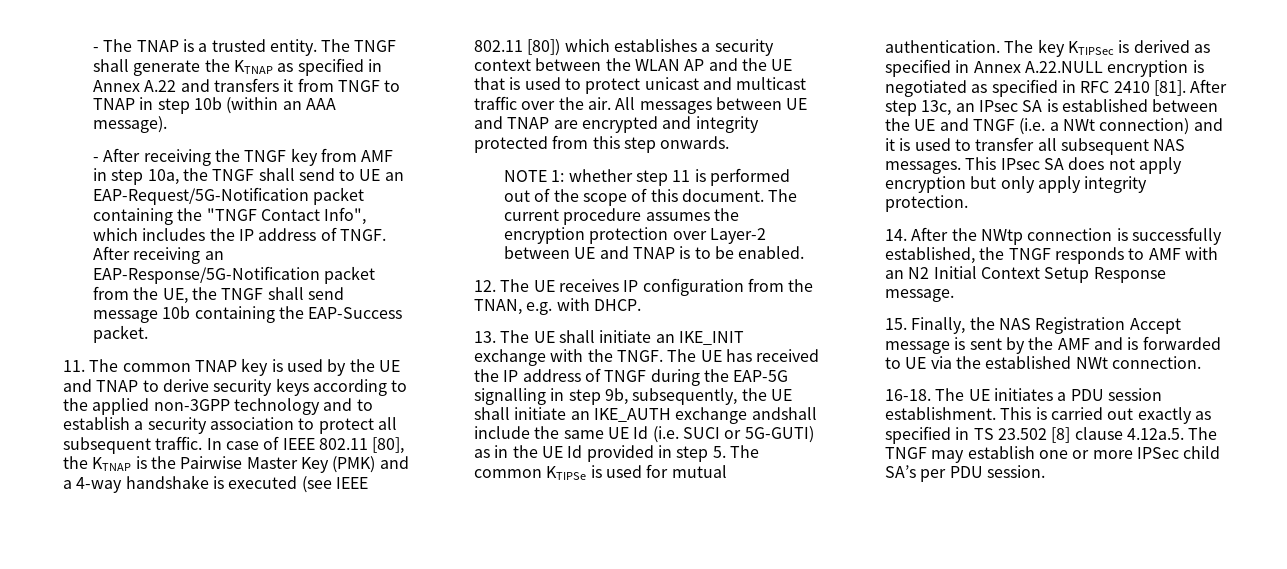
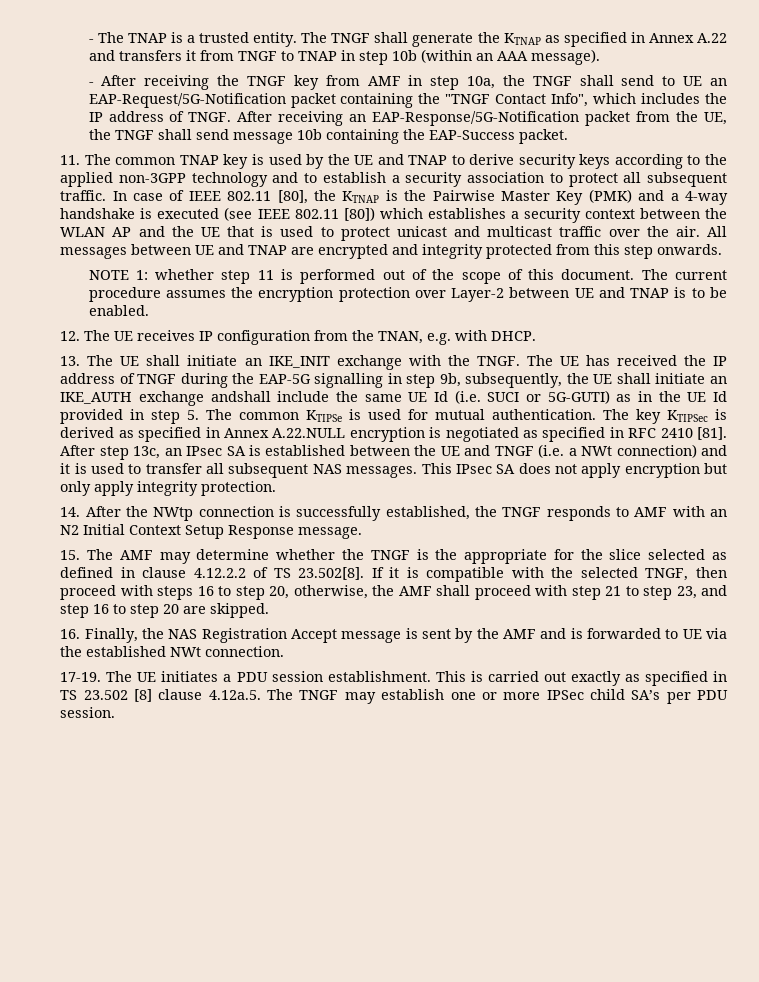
- 15. Finally, the NAS Registration Accept message is sent by the AMF and is forwarded to UE via the established NWt connection.
+ 15. The AMF may determine whether the TNGF is the appropriate for the slice selected as defined in clause 4.12.2.2 of TS 23.502[8]. If it is compatible with the selected TNGF, then proceed with steps 16 to step 20, otherwise, the AMF shall proceed with step 21 to step 23, and step 16 to step 20 are skipped.
+ 16. Finally, the NAS Registration Accept message is sent by the AMF and is forwarded to UE via the established NWt connection.
- 16-18.
+ 17-19.

